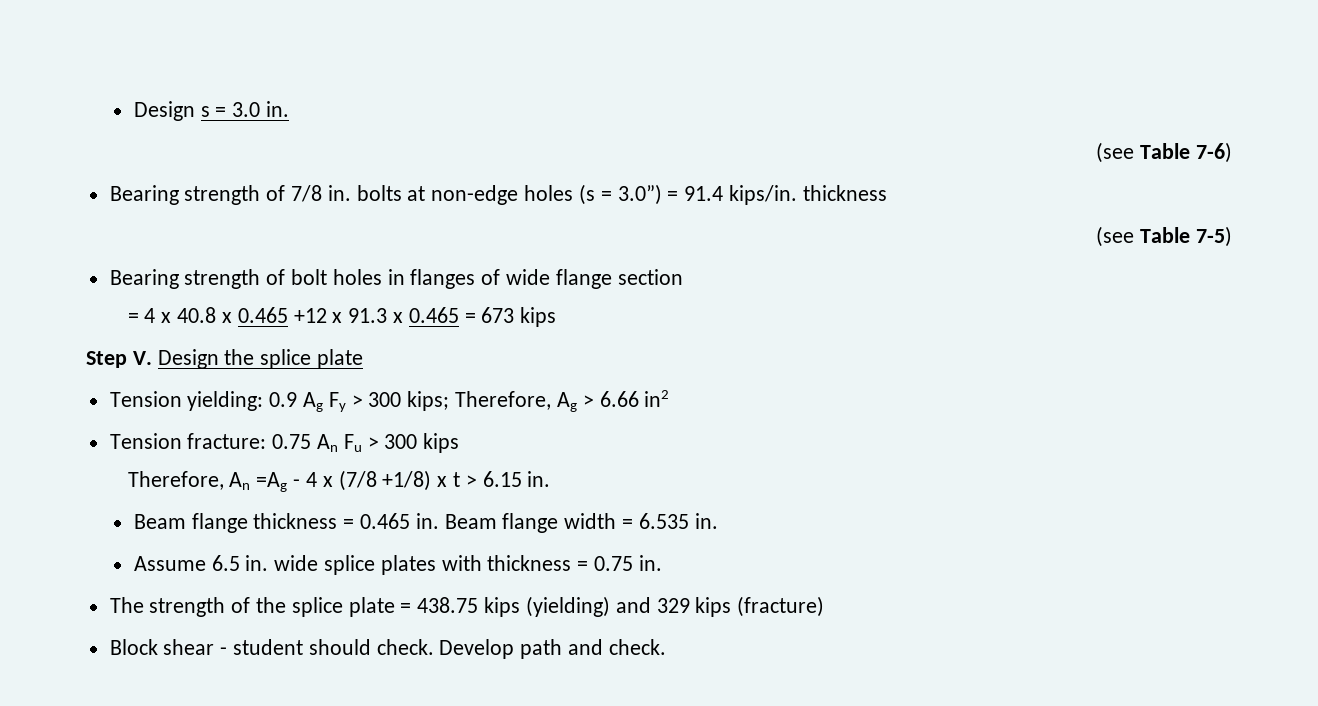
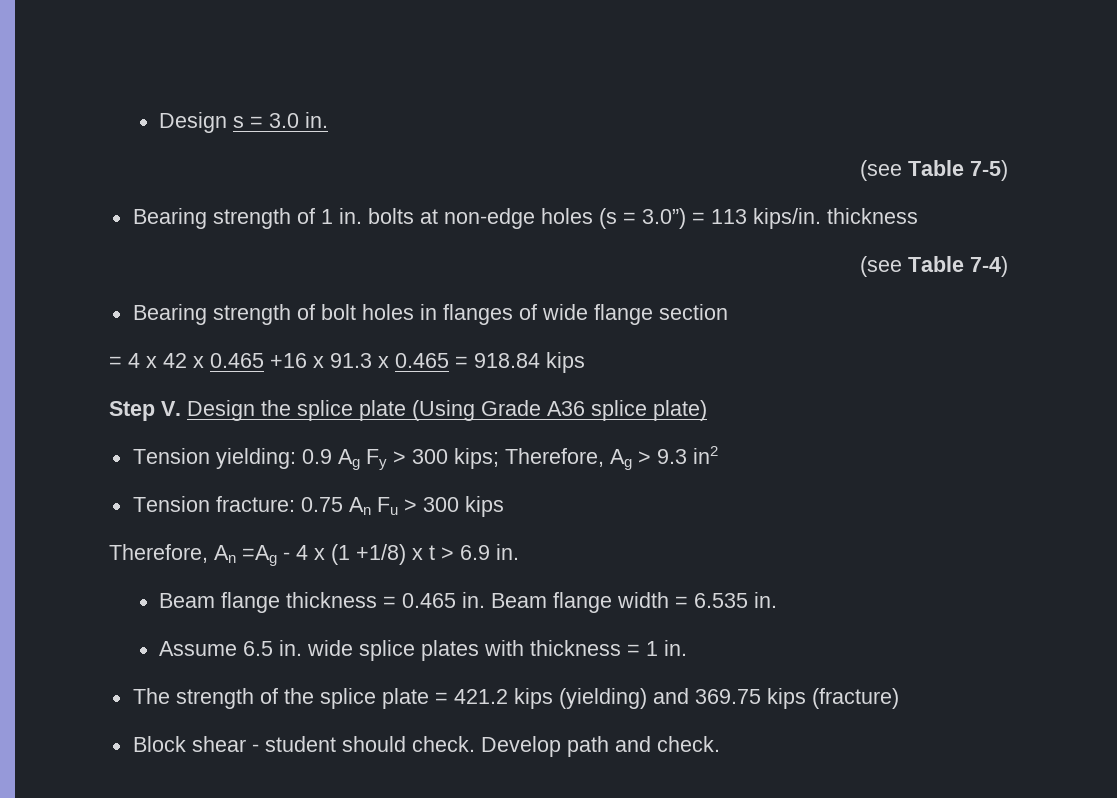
- (see Table 7-6)
- Bearing strength of 7/8 in. bolts at non-edge holes (s = 3.0”) = 91.4 kips/in. thickness
+ (see Table 7-5)
+ Bearing strength of 1 in. bolts at non-edge holes (s = 3.0”) = 113 kips/in. thickness
- (see Table 7-5)
+ (see Table 7-4)
- = 4 x 40.8 x 0.465 +12 x 91.3 x 0.465 = 673 kips
+ = 4 x 42 x 0.465 +16 x 91.3 x 0.465 = 918.84 kips
- Step V. Design the splice plate
+ Step V. Design the splice plate (Using Grade A36 splice plate)
- Tension yielding: 0.9 Ag Fy > 300 kips; Therefore, Ag > 6.66 in2
+ Tension yielding: 0.9 Ag Fy > 300 kips; Therefore, Ag > 9.3 in2
- Therefore, An =Ag - 4 x (7/8 +1/8) x t > 6.15 in.
+ Therefore, An =Ag - 4 x (1 +1/8) x t > 6.9 in.
- Assume 6.5 in. wide splice plates with thickness = 0.75 in.
+ Assume 6.5 in. wide splice plates with thickness = 1 in.
- The strength of the splice plate = 438.75 kips (yielding) and 329 kips (fracture)
+ The strength of the splice plate = 421.2 kips (yielding) and 369.75 kips (fracture)

